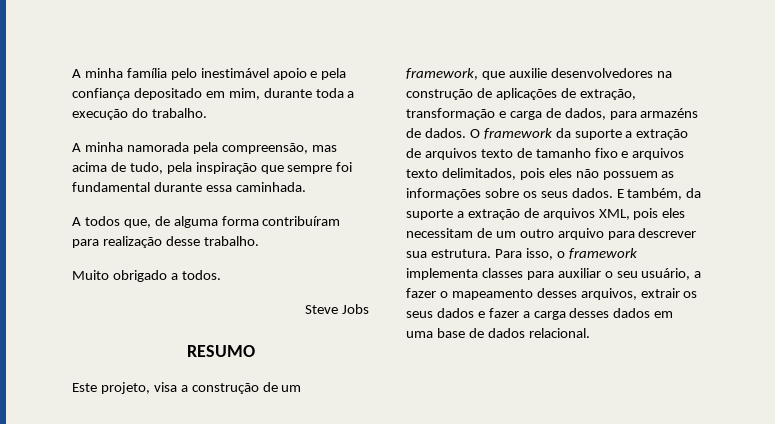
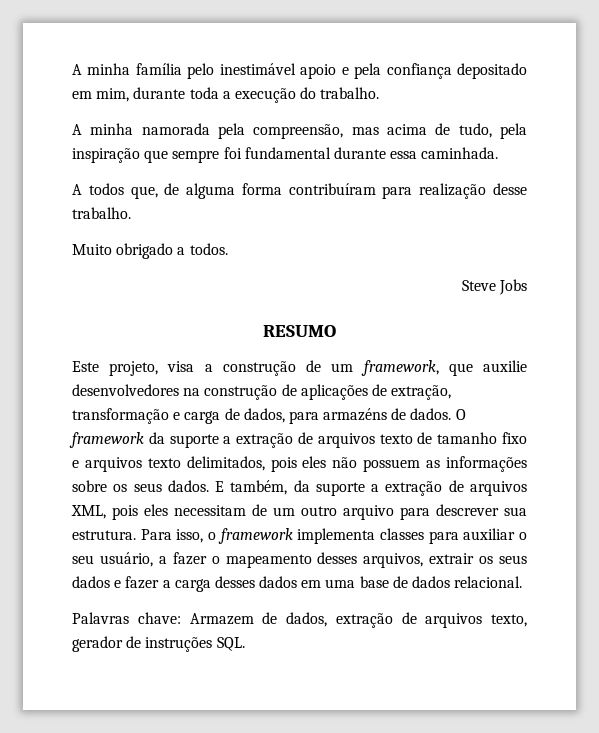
+ Palavras chave: Armazem de dados, extração de arquivos texto, gerador de instruções SQL.

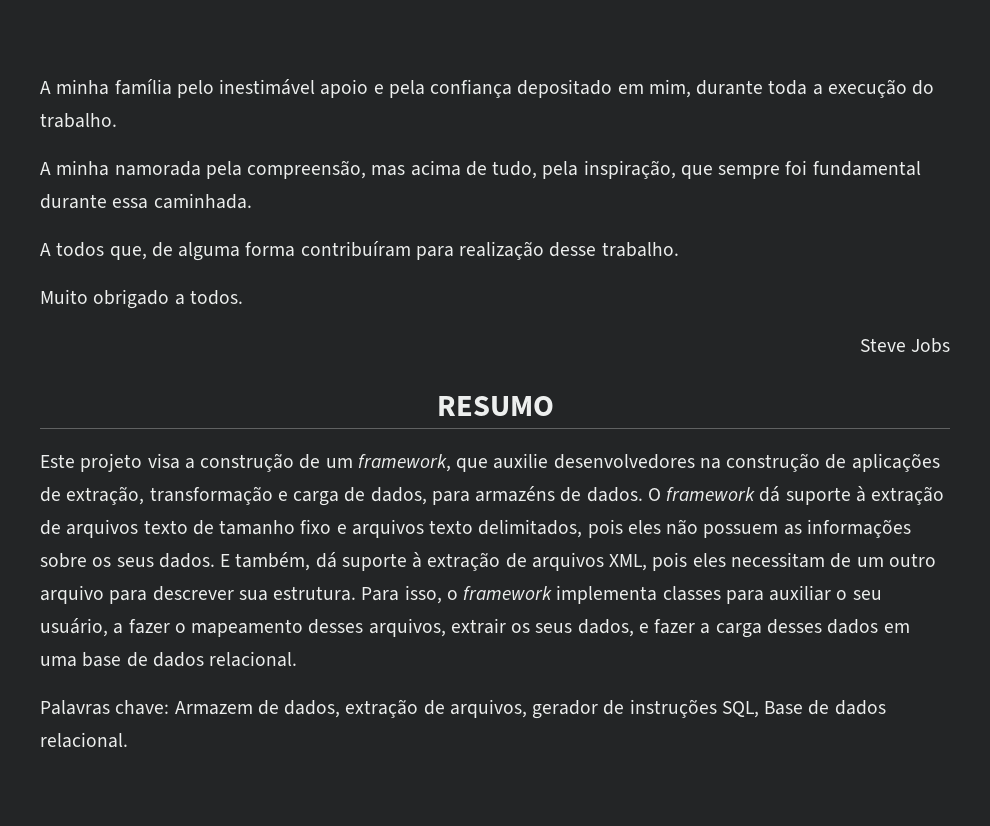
- A minha namorada pela compreensão, mas acima de tudo, pela inspiração que sempre foi fundamental durante essa caminhada.
+ A minha namorada pela compreensão, mas acima de tudo, pela inspiração, que sempre foi fundamental durante essa caminhada.
- Este projeto, visa a construção de um framework, que auxilie desenvolvedores na construção de aplicações de extração, transformação e carga de dados, para armazéns de dados.
+ Este projeto visa a construção de um framework, que auxilie desenvolvedores na construção de aplicações de extração, transformação e carga de dados, para armazéns de dados.
- O framework da suporte a extração de arquivos texto de tamanho fixo e arquivos texto delimitados, pois eles não possuem as informações sobre os seus dados.
+ O framework dá suporte à extração de arquivos texto de tamanho fixo e arquivos texto delimitados, pois eles não possuem as informações sobre os seus dados.
- E também, da suporte a extração de arquivos XML, pois eles necessitam de um outro arquivo para descrever sua estrutura.
+ E também, dá suporte à extração de arquivos XML, pois eles necessitam de um outro arquivo para descrever sua estrutura.
- Para isso, o framework implementa classes para auxiliar o seu usuário, a fazer o mapeamento desses arquivos, extrair os seus dados e fazer a carga desses dados em uma base de dados relacional.
+ Para isso, o framework implementa classes para auxiliar o seu usuário, a fazer o mapeamento desses arquivos, extrair os seus dados, e fazer a carga desses dados em uma base de dados relacional.
- Palavras chave: Armazem de dados, extração de arquivos texto, gerador de instruções SQL.
+ Palavras chave: Armazem de dados, extração de arquivos, gerador de instruções SQL, Base de dados relacional.

